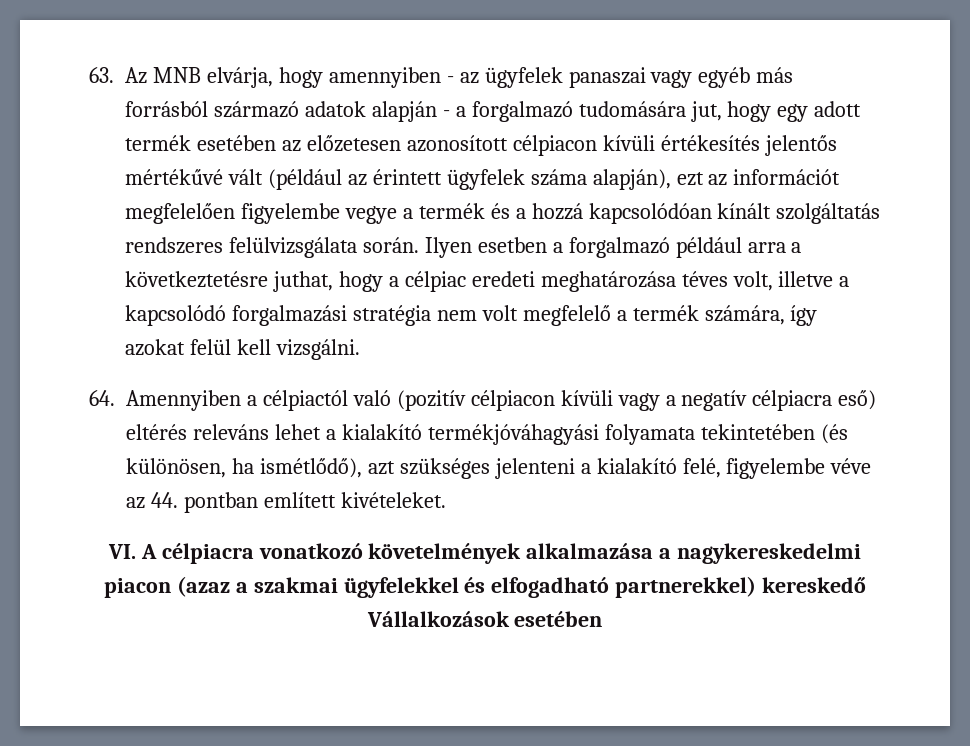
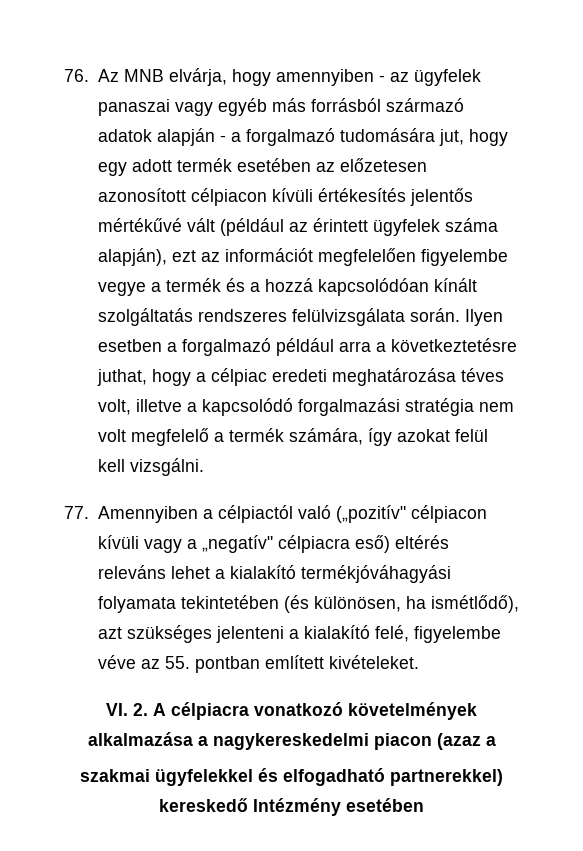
- 63. Az MNB elvárja, hogy amennyiben - az ügyfelek panaszai vagy egyéb más forrásból származó adatok alapján - a forgalmazó tudomására jut, hogy egy adott termék esetében az előzetesen azonosított célpiacon kívüli értékesítés jelentős mértékűvé vált (például az érintett ügyfelek száma alapján), ezt az információt megfelelően figyelembe vegye a termék és a hozzá kapcsolódóan kínált szolgáltatás rendszeres felülvizsgálata során.
+ 76. Az MNB elvárja, hogy amennyiben - az ügyfelek panaszai vagy egyéb más forrásból származó adatok alapján - a forgalmazó tudomására jut, hogy egy adott termék esetében az előzetesen azonosított célpiacon kívüli értékesítés jelentős mértékűvé vált (például az érintett ügyfelek száma alapján), ezt az információt megfelelően figyelembe vegye a termék és a hozzá kapcsolódóan kínált szolgáltatás rendszeres felülvizsgálata során.
- 64. Amennyiben a célpiactól való (pozitív célpiacon kívüli vagy a negatív célpiacra eső) eltérés releváns lehet a kialakító termékjóváhagyási folyamata tekintetében (és különösen, ha ismétlődő), azt szükséges jelenteni a kialakító felé, figyelembe véve az 44. pontban említett kivételeket.
+ 77. Amennyiben a célpiactól való („pozitív" célpiacon kívüli vagy a „negatív" célpiacra eső) eltérés releváns lehet a kialakító termékjóváhagyási folyamata tekintetében (és különösen, ha ismétlődő), azt szükséges jelenteni a kialakító felé, figyelembe véve az 55. pontban említett kivételeket.
- VI. A célpiacra vonatkozó követelmények alkalmazása a nagykereskedelmi piacon (azaz a szakmai ügyfelekkel és elfogadható partnerekkel) kereskedő Vállalkozások esetében
+ VI. 2. A célpiacra vonatkozó követelmények alkalmazása a nagykereskedelmi piacon (azaz a
+ szakmai ügyfelekkel és elfogadható partnerekkel) kereskedő Intézmény esetében

